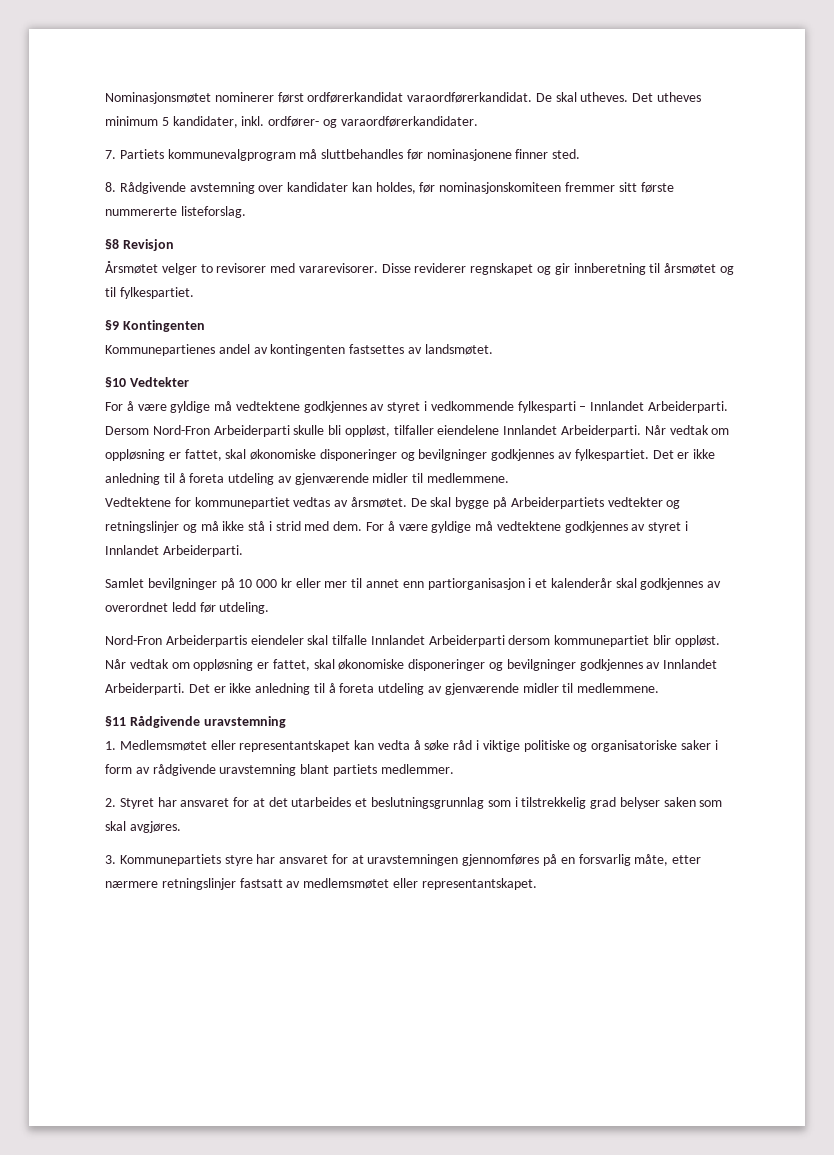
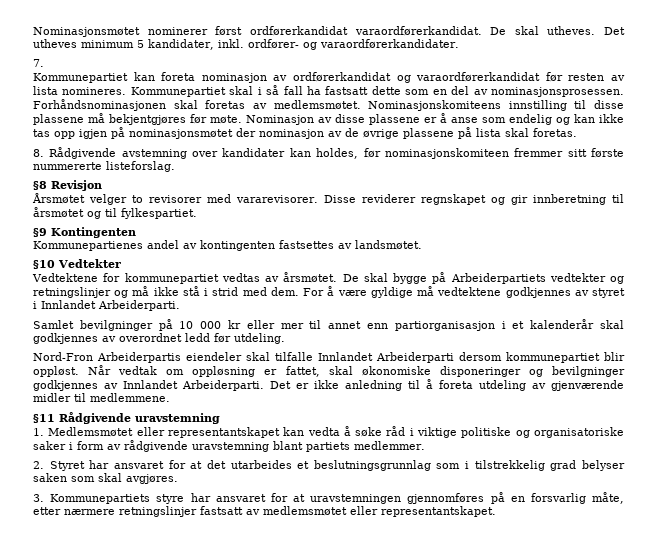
- 7. Partiets kommunevalgprogram må sluttbehandles før nominasjonene finner sted.
+ 7.
+ Kommunepartiet kan foreta nominasjon av ordførerkandidat og varaordførerkandidat før resten av lista nomineres. Kommunepartiet skal i så fall ha fastsatt dette som en del av nominasjonsprosessen. Forhåndsnominasjonen skal foretas av medlemsmøtet. Nominasjonskomiteens innstilling til disse plassene må bekjentgjøres før møte. Nominasjon av disse plassene er å anse som endelig og kan ikke tas opp igjen på nominasjonsmøtet der nominasjon av de øvrige plassene på lista skal foretas.
- For å være gyldige må vedtektene godkjennes av styret i vedkommende fylkesparti – Innlandet Arbeiderparti. Dersom Nord-Fron Arbeiderparti skulle bli oppløst, tilfaller eiendelene Innlandet Arbeiderparti. Når vedtak om oppløsning er fattet, skal økonomiske disponeringer og bevilgninger godkjennes av fylkespartiet. Det er ikke anledning til å foreta utdeling av gjenværende midler til medlemmene.

